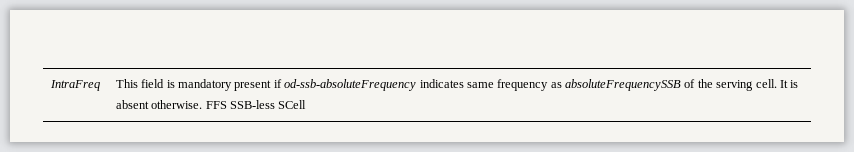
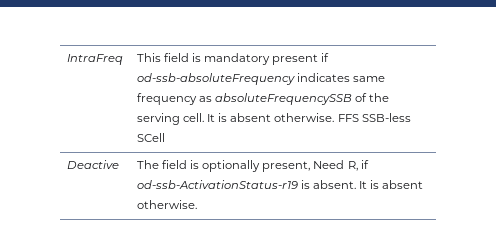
+ Deactive | The field is optionally present, Need R, if od-ssb-ActivationStatus-r19 is absent. It is absent otherwise.

